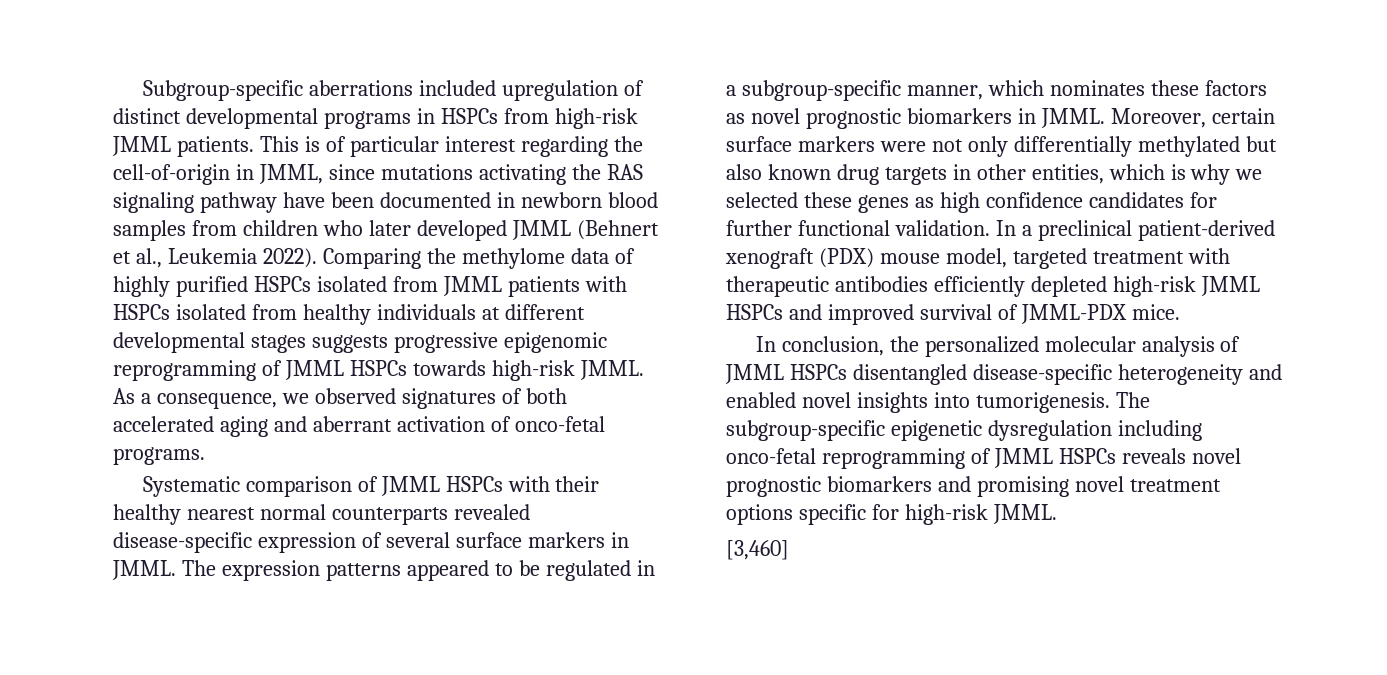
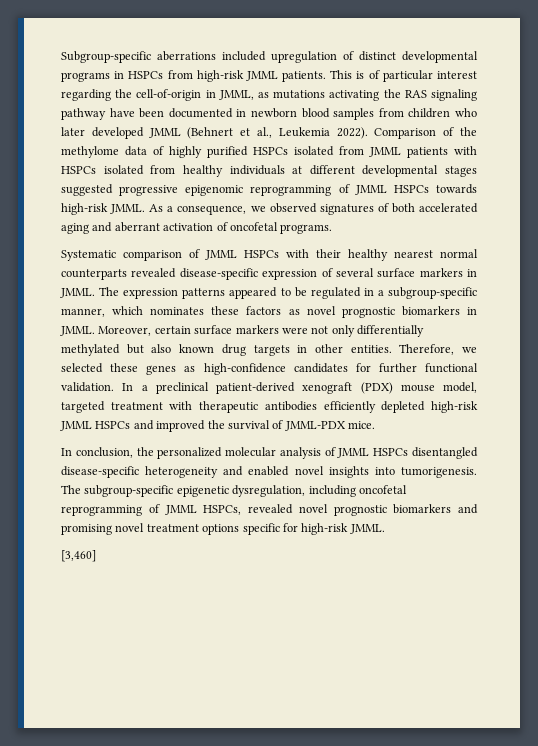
- This is of particular interest regarding the cell-of-origin in JMML, since mutations activating the RAS signaling pathway have been documented in newborn blood samples from children who later developed JMML (Behnert et al., Leukemia 2022).
+ This is of particular interest regarding the cell-of-origin in JMML, as mutations activating the RAS signaling pathway have been documented in newborn blood samples from children who later developed JMML (Behnert et al., Leukemia 2022).
- Comparing the methylome data of highly purified HSPCs isolated from JMML patients with HSPCs isolated from healthy individuals at different developmental stages suggests progressive epigenomic reprogramming of JMML HSPCs towards high-risk JMML.
+ Comparison of the methylome data of highly purified HSPCs isolated from JMML patients with HSPCs isolated from healthy individuals at different developmental stages suggested progressive epigenomic reprogramming of JMML HSPCs towards high-risk JMML.
- As a consequence, we observed signatures of both accelerated aging and aberrant activation of onco-fetal programs.
+ As a consequence, we observed signatures of both accelerated aging and aberrant activation of oncofetal programs.
- Moreover, certain surface markers were not only differentially methylated but also known drug targets in other entities, which is why we selected these genes as high confidence candidates for further functional validation.
+ Moreover, certain surface markers were not only differentially methylated but also known drug targets in other entities. Therefore, we selected these genes as high-confidence candidates for further functional validation.
- In a preclinical patient-derived xenograft (PDX) mouse model, targeted treatment with therapeutic antibodies efficiently depleted high-risk JMML HSPCs and improved survival of JMML-PDX mice.
+ In a preclinical patient-derived xenograft (PDX) mouse model, targeted treatment with therapeutic antibodies efficiently depleted high-risk JMML HSPCs and improved the survival of JMML-PDX mice.
- The subgroup-specific epigenetic dysregulation including onco-fetal reprogramming of JMML HSPCs reveals novel prognostic biomarkers and promising novel treatment options specific for high-risk JMML.
+ The subgroup-specific epigenetic dysregulation, including oncofetal reprogramming of JMML HSPCs, revealed novel prognostic biomarkers and promising novel treatment options specific for high-risk JMML.

